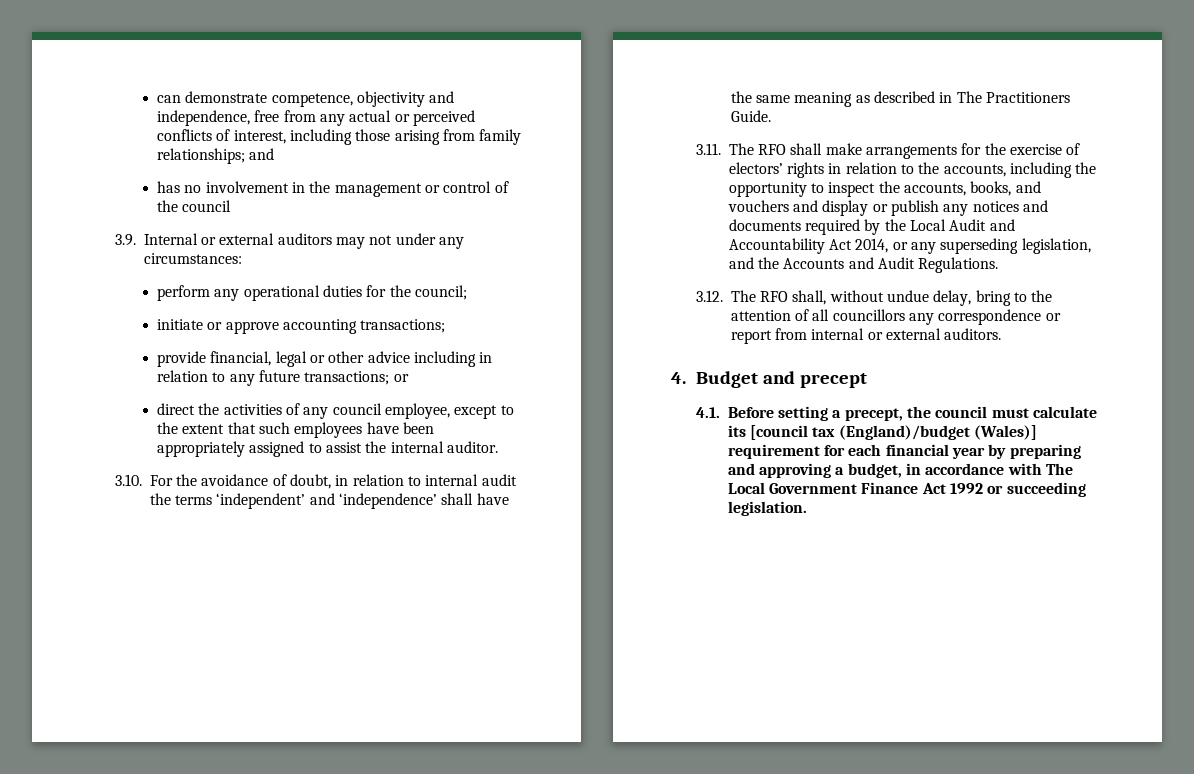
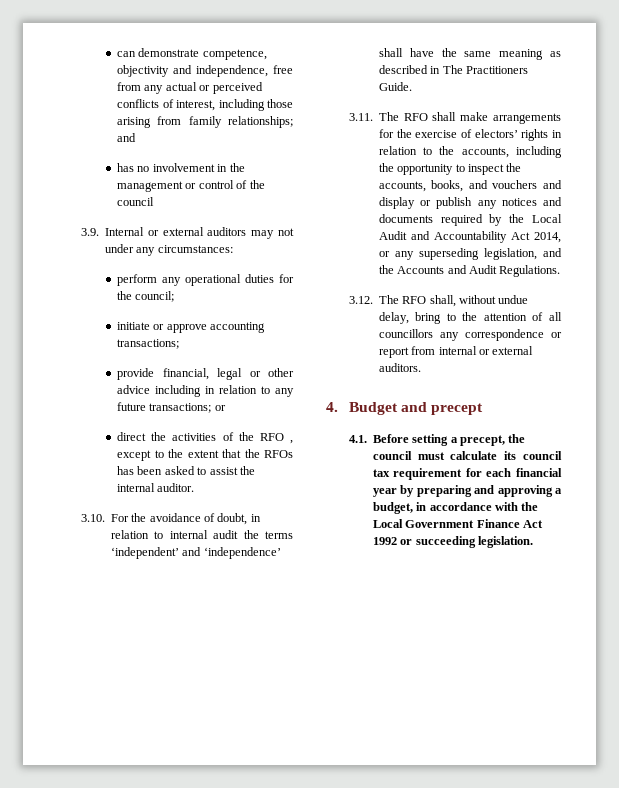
- direct the activities of any council employee, except to the extent that such employees have been appropriately assigned to assist the internal auditor.
+ direct the activities of the RFO , except to the extent that the RFOs has been asked to assist the internal auditor.
- 4.1. Before setting a precept, the council must calculate its [council tax (England)/budget (Wales)] requirement for each financial year by preparing and approving a budget, in accordance with The Local Government Finance Act 1992 or succeeding legislation.
+ 4.1. Before setting a precept, the council must calculate its council tax requirement for each financial year by preparing and approving a budget, in accordance with the Local Government Finance Act 1992 or succeeding legislation.

